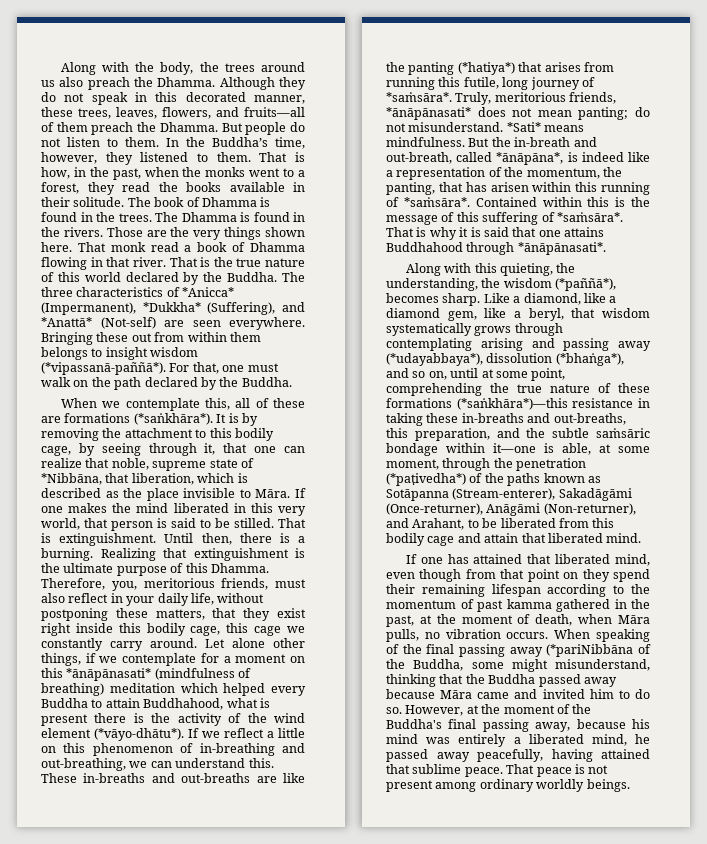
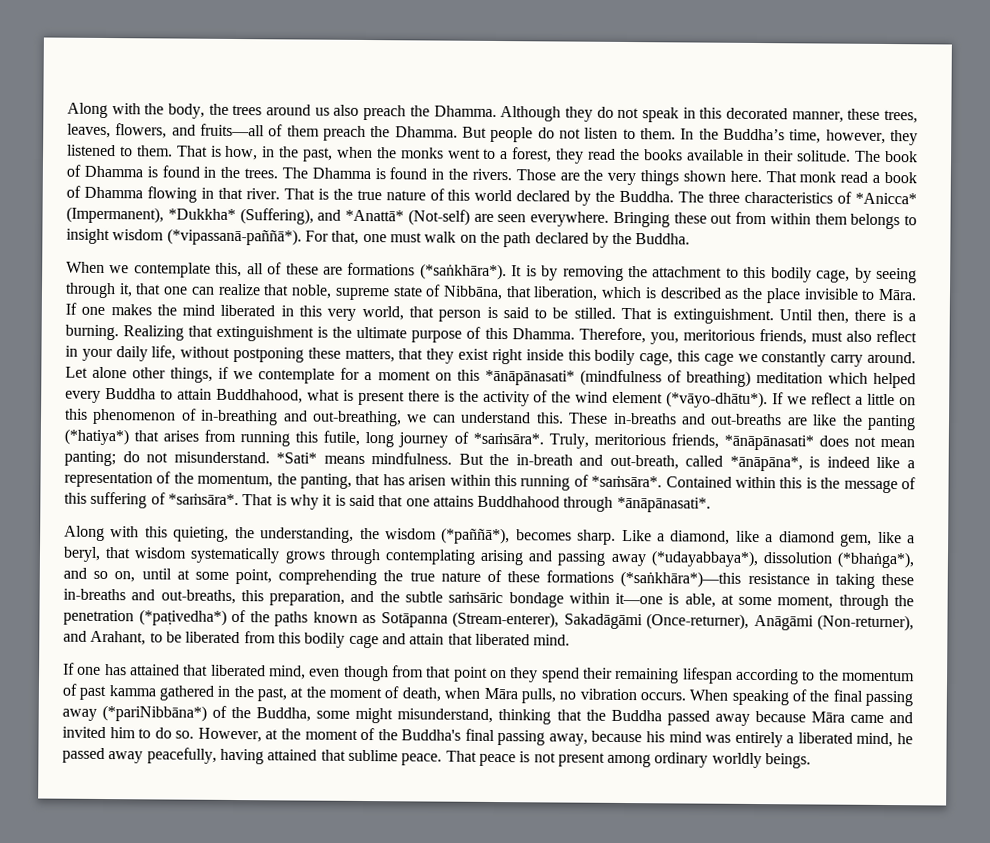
- It is by removing the attachment to this bodily cage, by seeing through it, that one can realize that noble, supreme state of *Nibbāna, that liberation, which is described as the place invisible to Māra.
+ It is by removing the attachment to this bodily cage, by seeing through it, that one can realize that noble, supreme state of Nibbāna, that liberation, which is described as the place invisible to Māra.
- When speaking of the final passing away (*pariNibbāna of the Buddha, some might misunderstand, thinking that the Buddha passed away because Māra came and invited him to do so.
+ When speaking of the final passing away (*pariNibbāna*) of the Buddha, some might misunderstand, thinking that the Buddha passed away because Māra came and invited him to do so.

